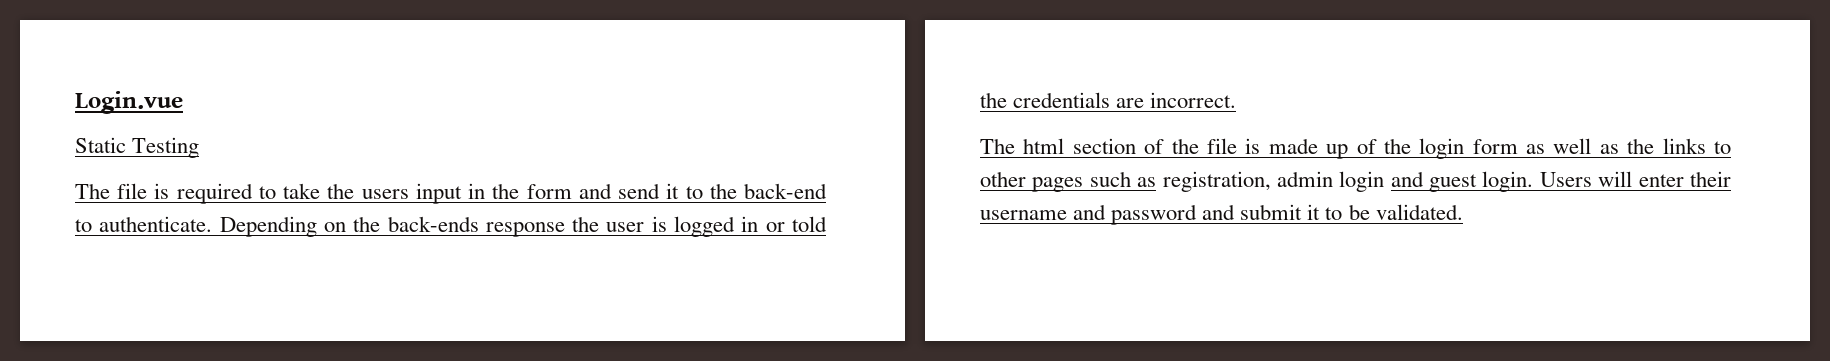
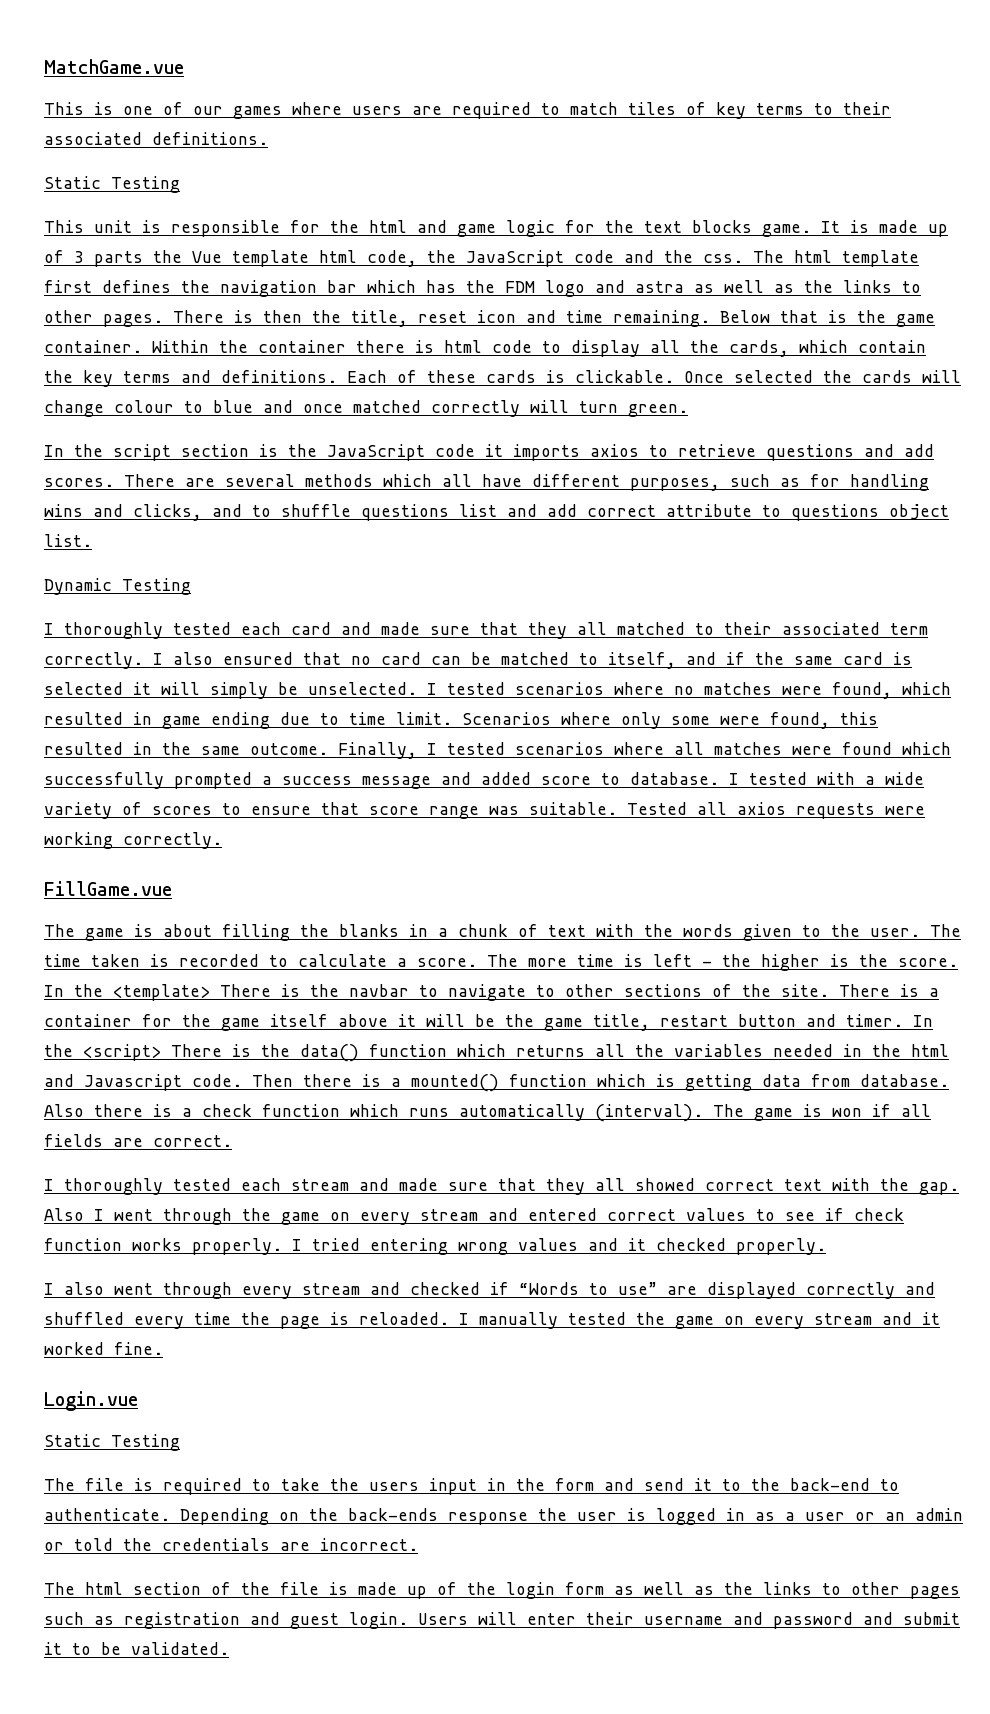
+ MatchGame.vue
+ This is one of our games where users are required to match tiles of key terms to their associated definitions.
+ Static Testing
+ This unit is responsible for the html and game logic for the text blocks game. It is made up of 3 parts the Vue template html code, the JavaScript code and the css. The html template first defines the navigation bar which has the FDM logo and astra as well as the links to other pages. There is then the title, reset icon and time remaining. Below that is the game container. Within the container there is html code to display all the cards, which contain the key terms and definitions. Each of these cards is clickable. Once selected the cards will change colour to blue and once matched correctly will turn green.
+ In the script section is the JavaScript code it imports axios to retrieve questions and add scores. There are several methods which all have different purposes, such as for handling wins and clicks, and to shuffle questions list and add correct attribute to questions object list.
+ Dynamic Testing
+ I thoroughly tested each card and made sure that they all matched to their associated term correctly. I also ensured that no card can be matched to itself, and if the same card is selected it will simply be unselected. I tested scenarios where no matches were found, which resulted in game ending due to time limit. Scenarios where only some were found, this resulted in the same outcome. Finally, I tested scenarios where all matches were found which successfully prompted a success message and added score to database. I tested with a wide variety of scores to ensure that score range was suitable. Tested all axios requests were working correctly.
+ FillGame.vue
+ The game is about filling the blanks in a chunk of text with the words given to the user. The time taken is recorded to calculate a score. The more time is left - the higher is the score. In the <template> There is the navbar to navigate to other sections of the site. There is a container for the game itself above it will be the game title, restart button and timer. In the <script> There is the data() function which returns all the variables needed in the html and Javascript code. Then there is a mounted() function which is getting data from database. Also there is a check function which runs automatically (interval). The game is won if all fields are correct.
+ I thoroughly tested each stream and made sure that they all showed correct text with the gap. Also I went through the game on every stream and entered correct values to see if check function works properly. I tried entering wrong values and it checked properly.
+ I also went through every stream and checked if “Words to use” are displayed correctly and shuffled every time the page is reloaded. I manually tested the game on every stream and it worked fine.
- Depending on the back-ends response the user is logged in or told the credentials are incorrect.
+ Depending on the back-ends response the user is logged in as a user or an admin or told the credentials are incorrect.
- The html section of the file is made up of the login form as well as the links to other pages such as registration, admin login and guest login.
+ The html section of the file is made up of the login form as well as the links to other pages such as registration and guest login.

